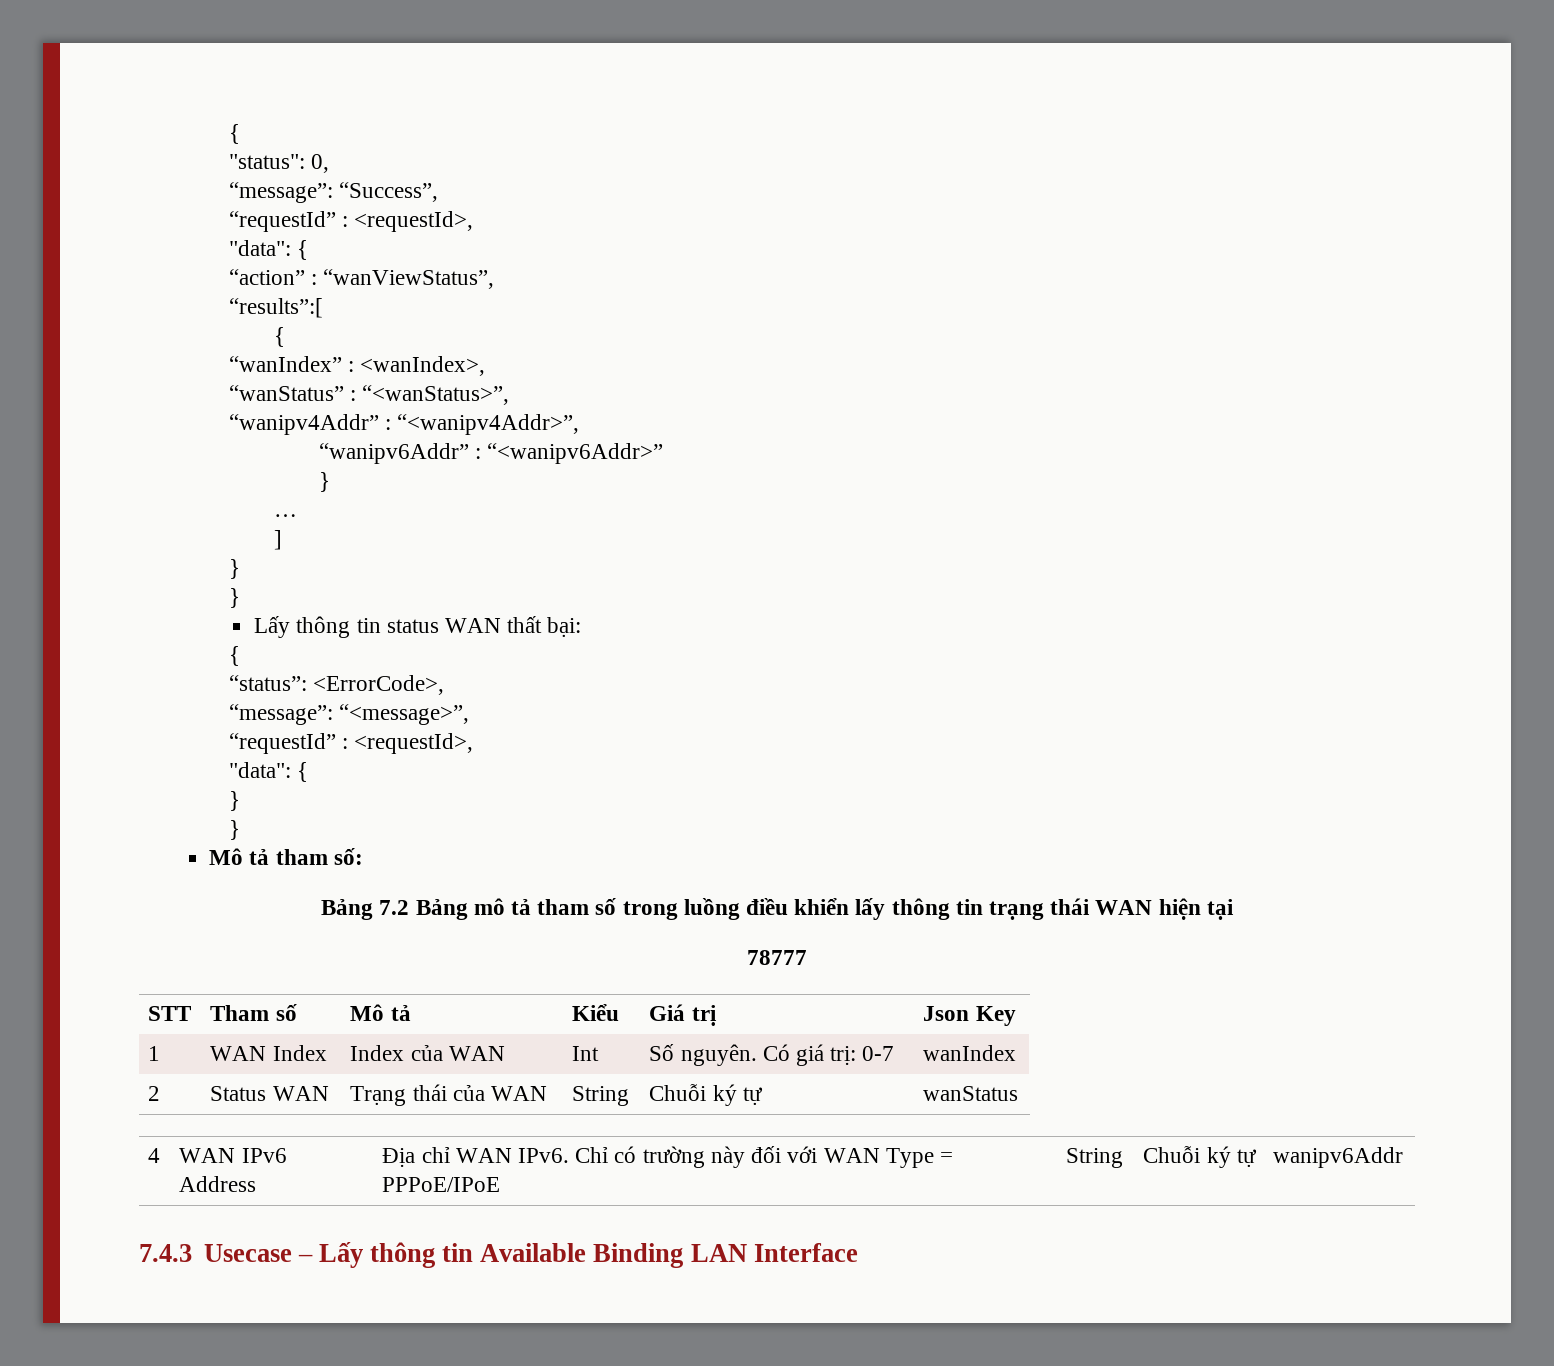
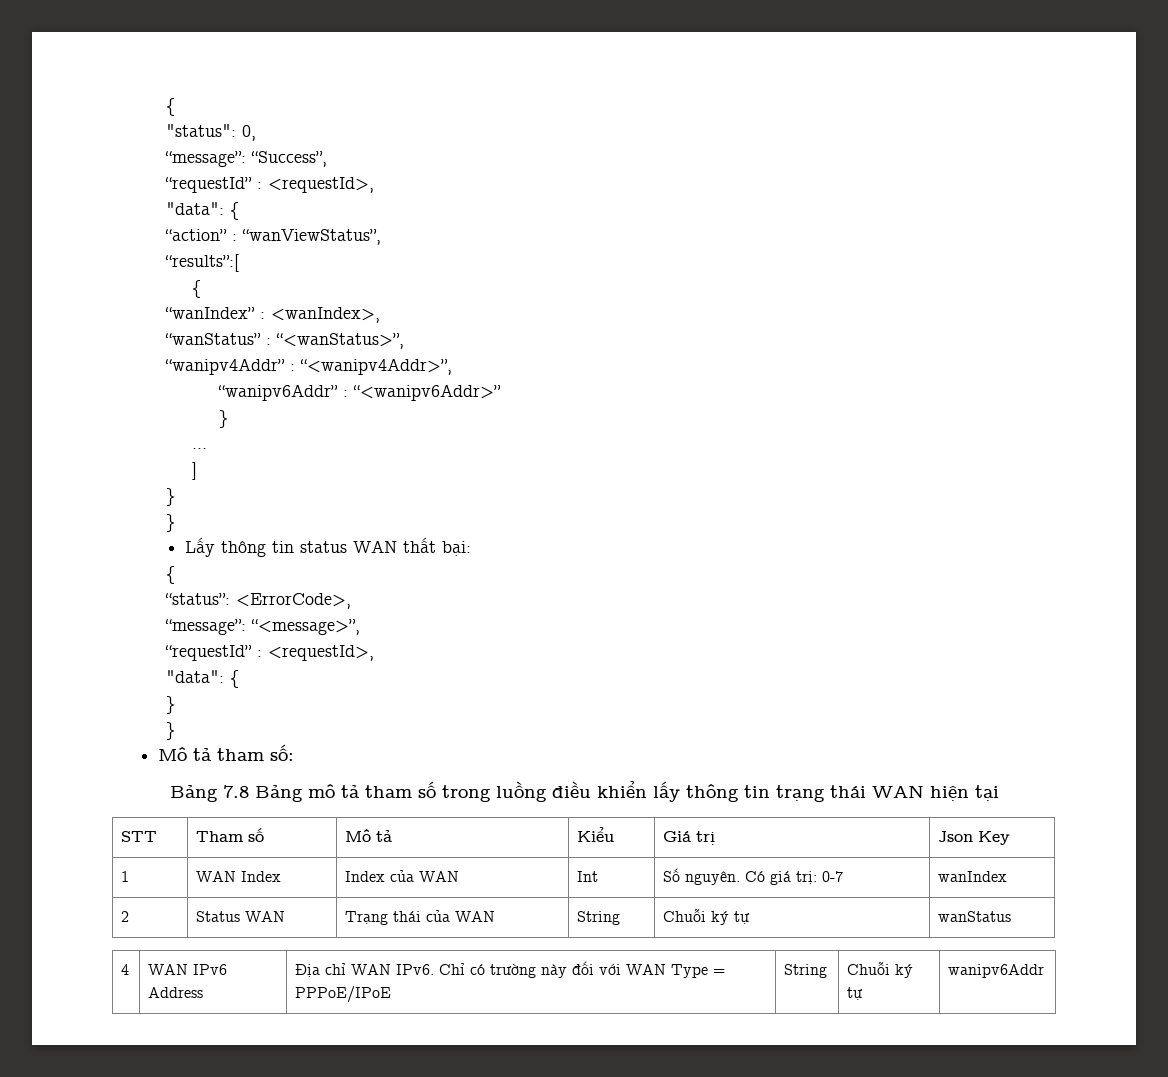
- Bảng 7.2 Bảng mô tả tham số trong luồng điều khiển lấy thông tin trạng thái WAN hiện tại
+ Bảng 7.8 Bảng mô tả tham số trong luồng điều khiển lấy thông tin trạng thái WAN hiện tại
- 78777
- 7.4.3 Usecase – Lấy thông tin Available Binding LAN Interface

